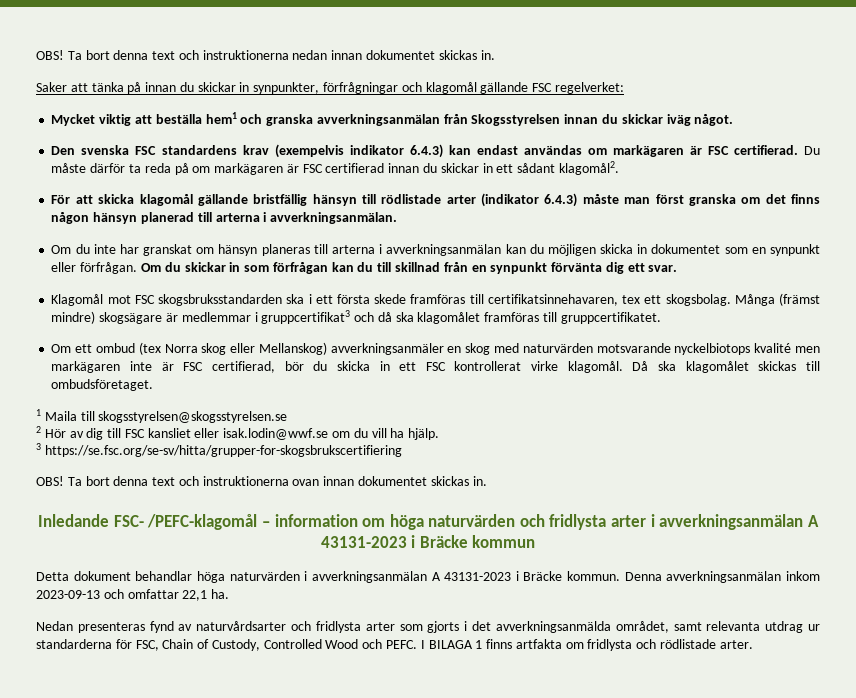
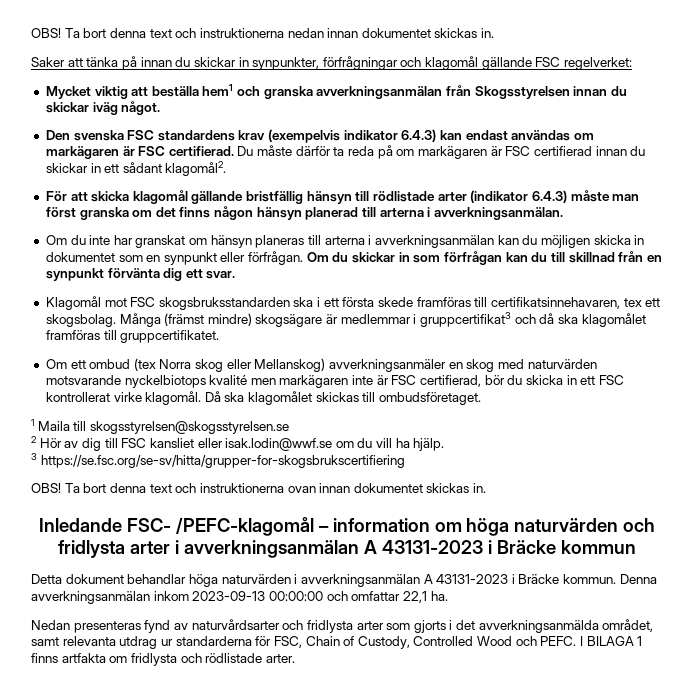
- Denna avverkningsanmälan inkom 2023-09-13 och omfattar 22,1 ha.
+ Denna avverkningsanmälan inkom 2023-09-13 00:00:00 och omfattar 22,1 ha.

